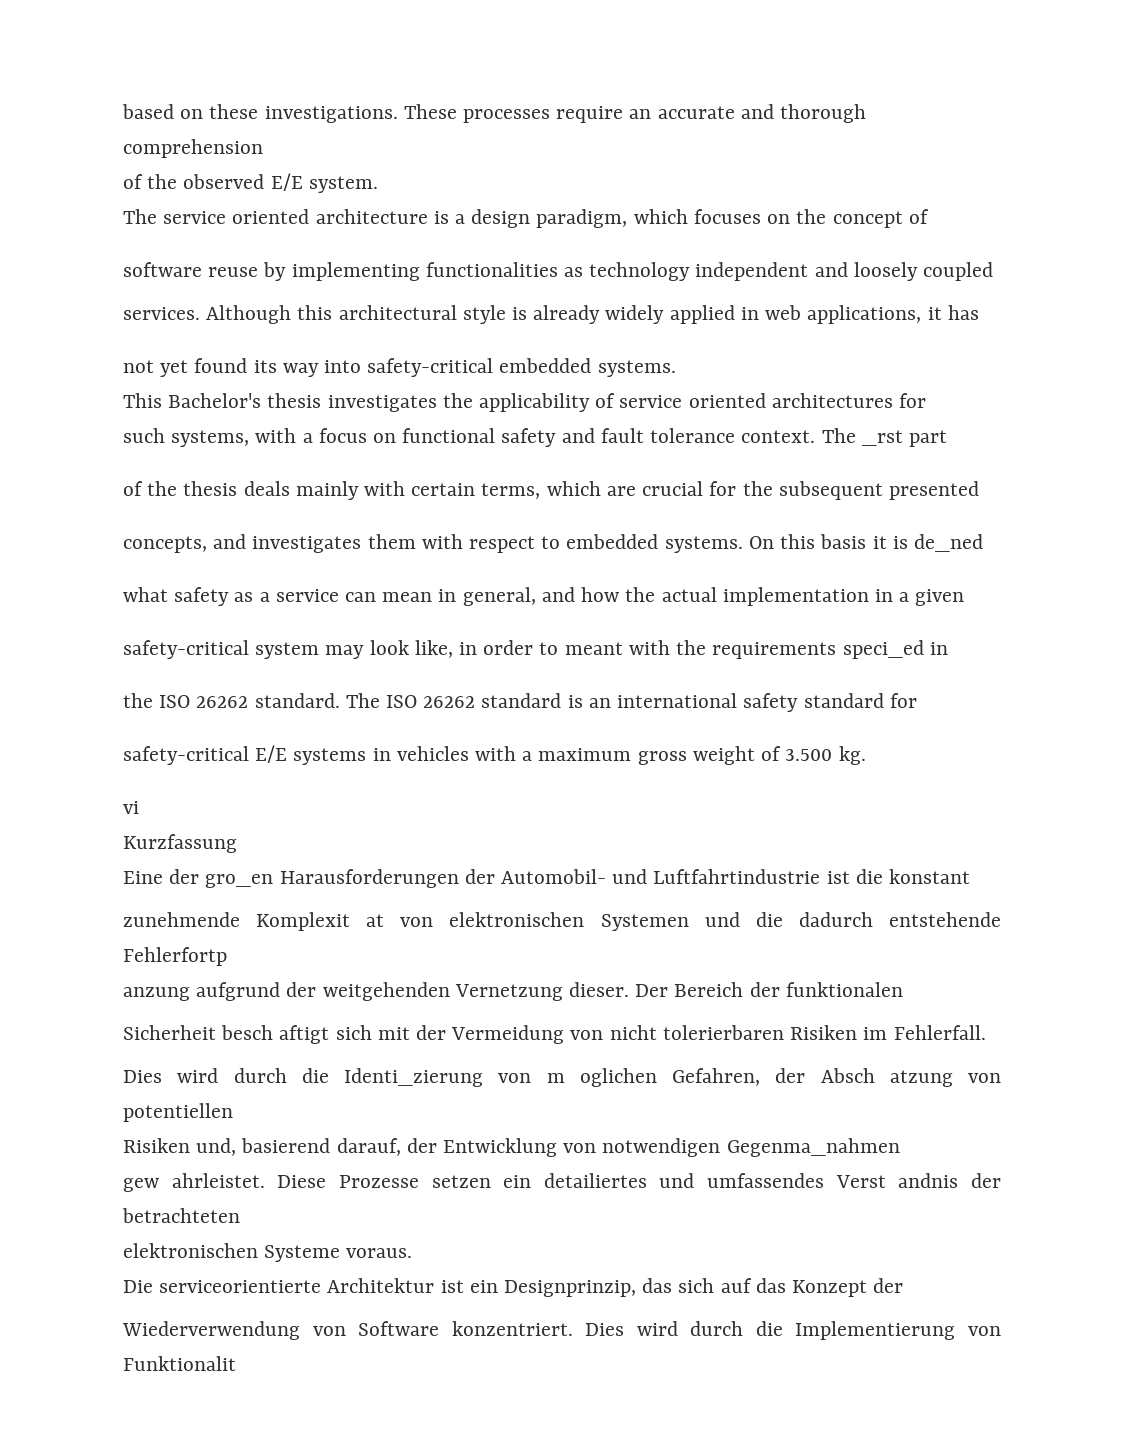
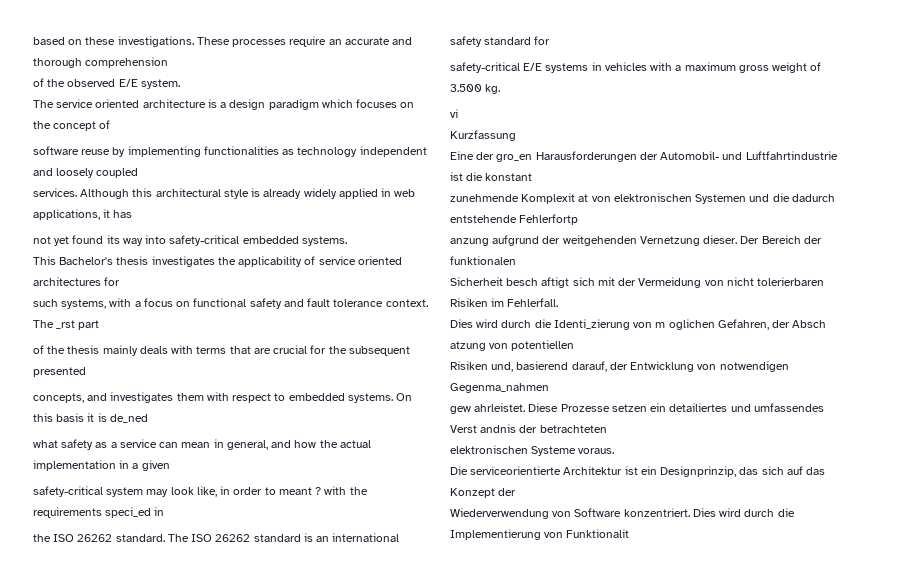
- The service oriented architecture is a design paradigm, which focuses on the concept of
+ The service oriented architecture is a design paradigm which focuses on the concept of
- of the thesis deals mainly with certain terms, which are crucial for the subsequent presented
+ of the thesis mainly deals with terms that are crucial for the subsequent presented
- safety-critical system may look like, in order to meant with the requirements speci_ed in
+ safety-critical system may look like, in order to meant ? with the requirements speci_ed in

